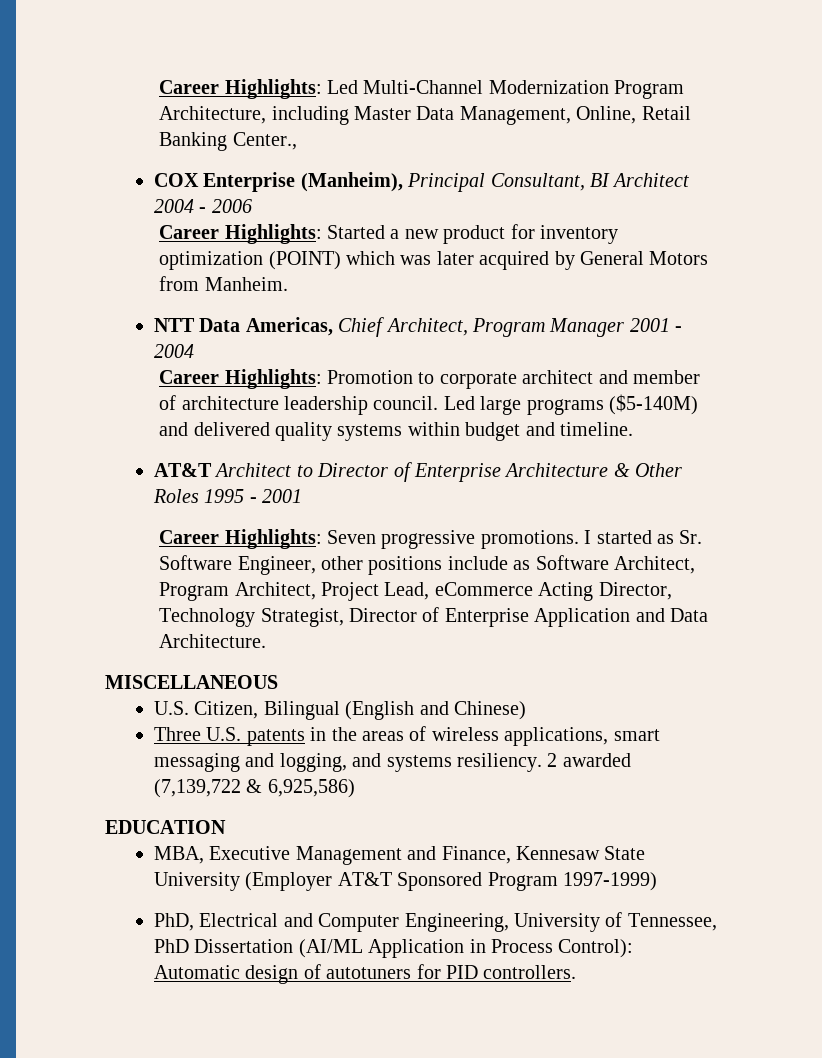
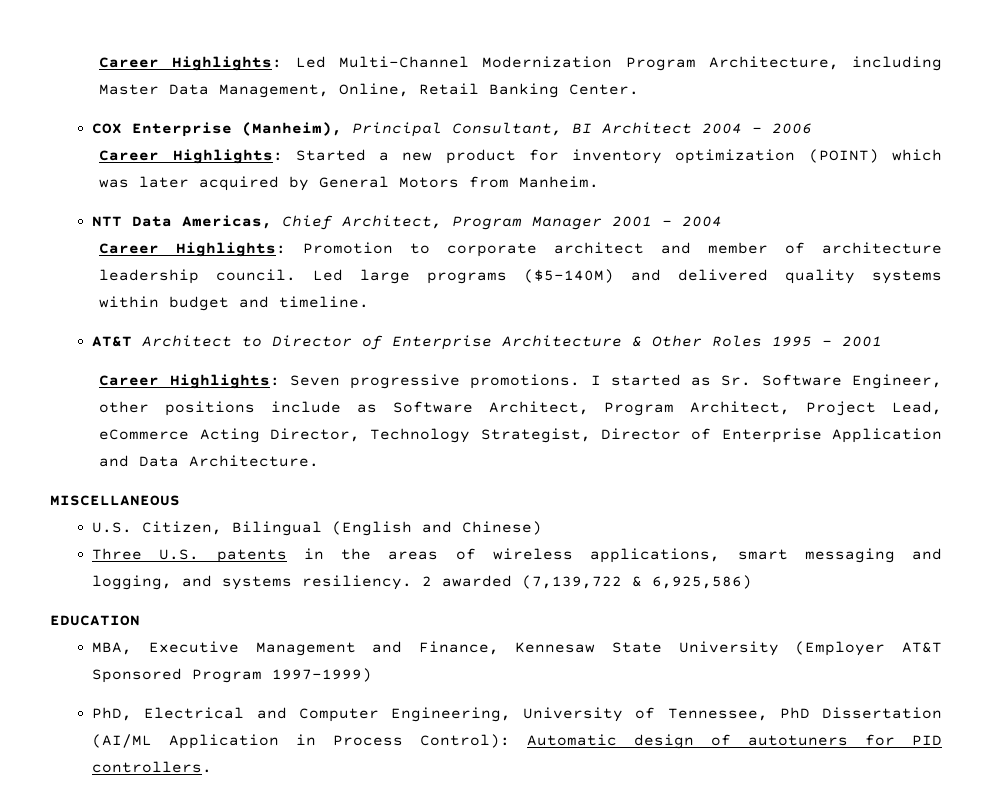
- Career Highlights: Led Multi-Channel Modernization Program Architecture, including Master Data Management, Online, Retail Banking Center.,
+ Career Highlights: Led Multi-Channel Modernization Program Architecture, including Master Data Management, Online, Retail Banking Center.

